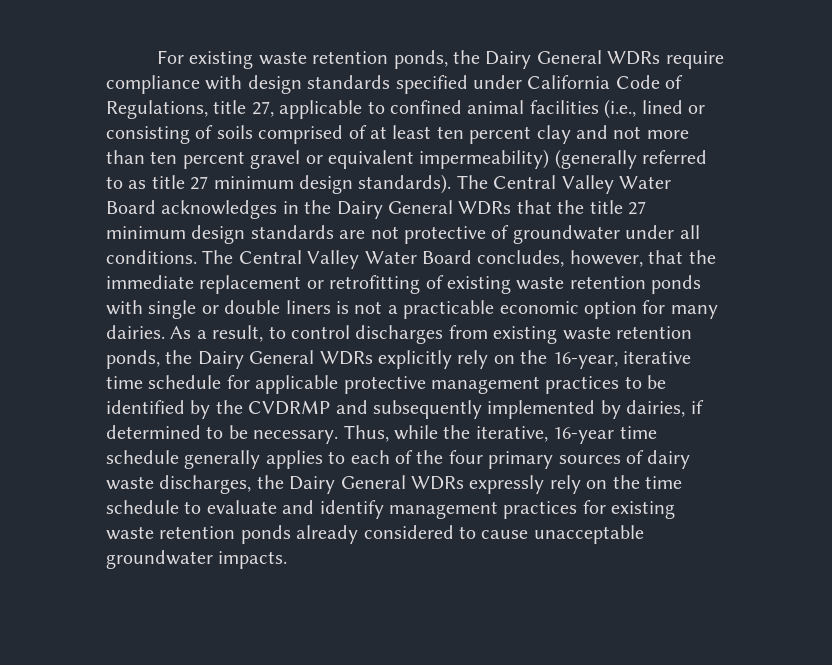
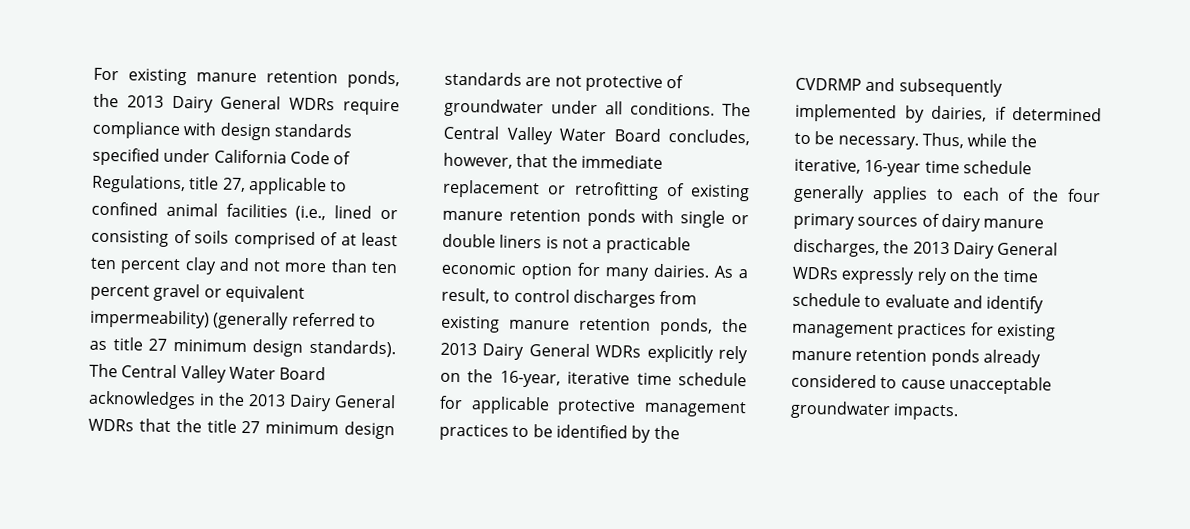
- For existing waste retention ponds, the Dairy General WDRs require compliance with design standards specified under California Code of Regulations, title 27, applicable to confined animal facilities (i.e., lined or consisting of soils comprised of at least ten percent clay and not more than ten percent gravel or equivalent impermeability) (generally referred to as title 27 minimum design standards).
+ For existing manure retention ponds, the 2013 Dairy General WDRs require compliance with design standards specified under California Code of Regulations, title 27, applicable to confined animal facilities (i.e., lined or consisting of soils comprised of at least ten percent clay and not more than ten percent gravel or equivalent impermeability) (generally referred to as title 27 minimum design standards).
- The Central Valley Water Board acknowledges in the Dairy General WDRs that the title 27 minimum design standards are not protective of groundwater under all conditions.
+ The Central Valley Water Board acknowledges in the 2013 Dairy General WDRs that the title 27 minimum design standards are not protective of groundwater under all conditions.
- The Central Valley Water Board concludes, however, that the immediate replacement or retrofitting of existing waste retention ponds with single or double liners is not a practicable economic option for many dairies.
+ The Central Valley Water Board concludes, however, that the immediate replacement or retrofitting of existing manure retention ponds with single or double liners is not a practicable economic option for many dairies.
- As a result, to control discharges from existing waste retention ponds, the Dairy General WDRs explicitly rely on the 16-year, iterative time schedule for applicable protective management practices to be identified by the CVDRMP and subsequently implemented by dairies, if determined to be necessary.
+ As a result, to control discharges from existing manure retention ponds, the 2013 Dairy General WDRs explicitly rely on the 16-year, iterative time schedule for applicable protective management practices to be identified by the CVDRMP and subsequently implemented by dairies, if determined to be necessary.
- Thus, while the iterative, 16-year time schedule generally applies to each of the four primary sources of dairy waste discharges, the Dairy General WDRs expressly rely on the time schedule to evaluate and identify management practices for existing waste retention ponds already considered to cause unacceptable groundwater impacts.
+ Thus, while the iterative, 16-year time schedule generally applies to each of the four primary sources of dairy manure discharges, the 2013 Dairy General WDRs expressly rely on the time schedule to evaluate and identify management practices for existing manure retention ponds already considered to cause unacceptable groundwater impacts.

